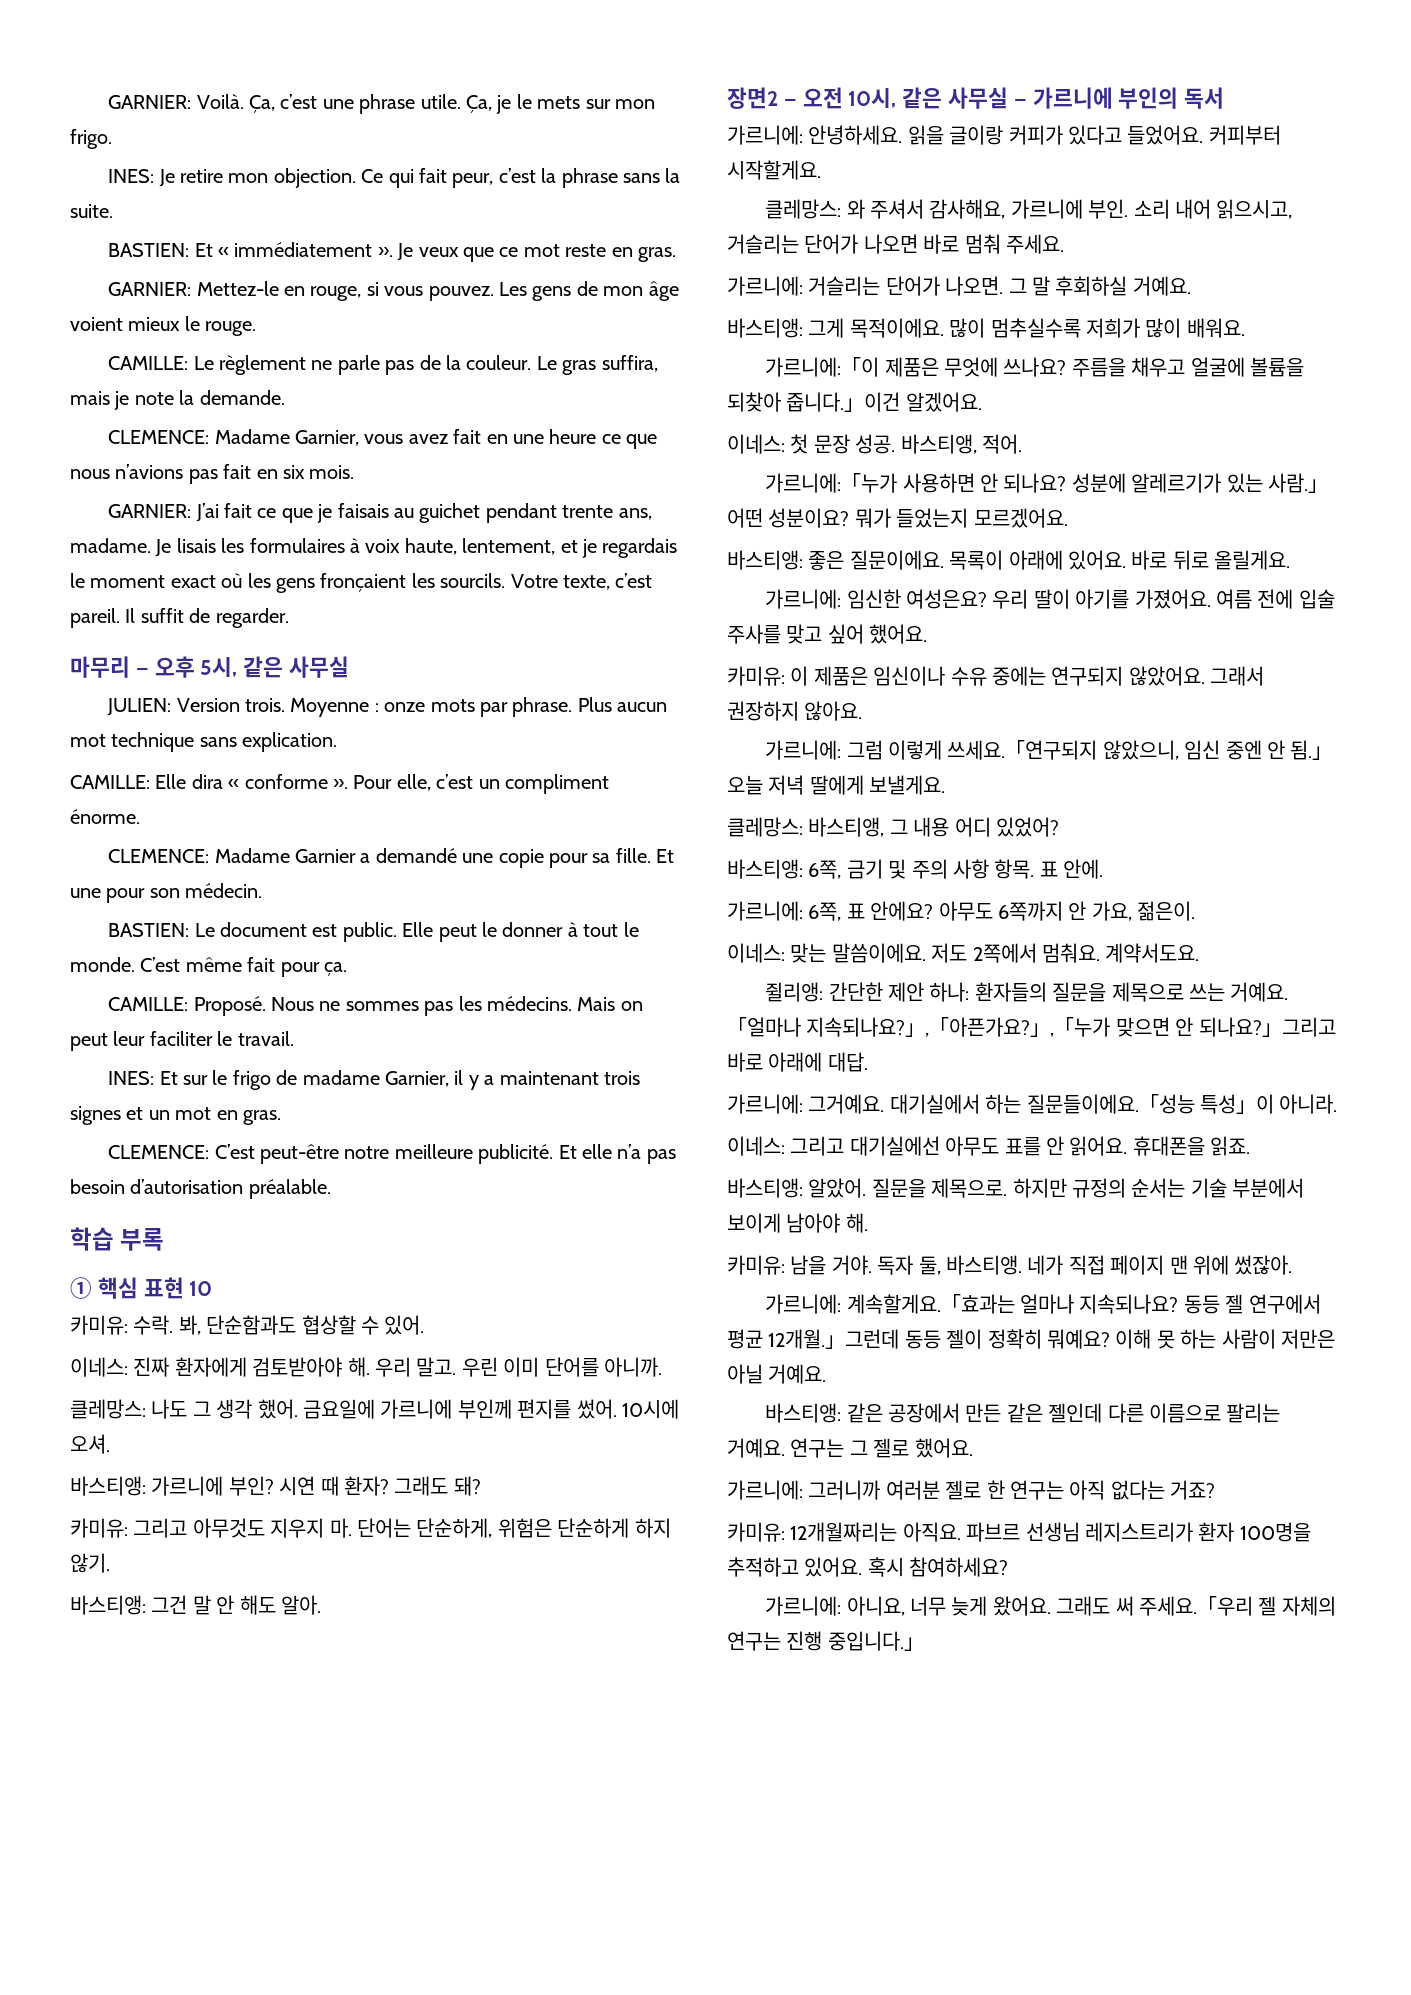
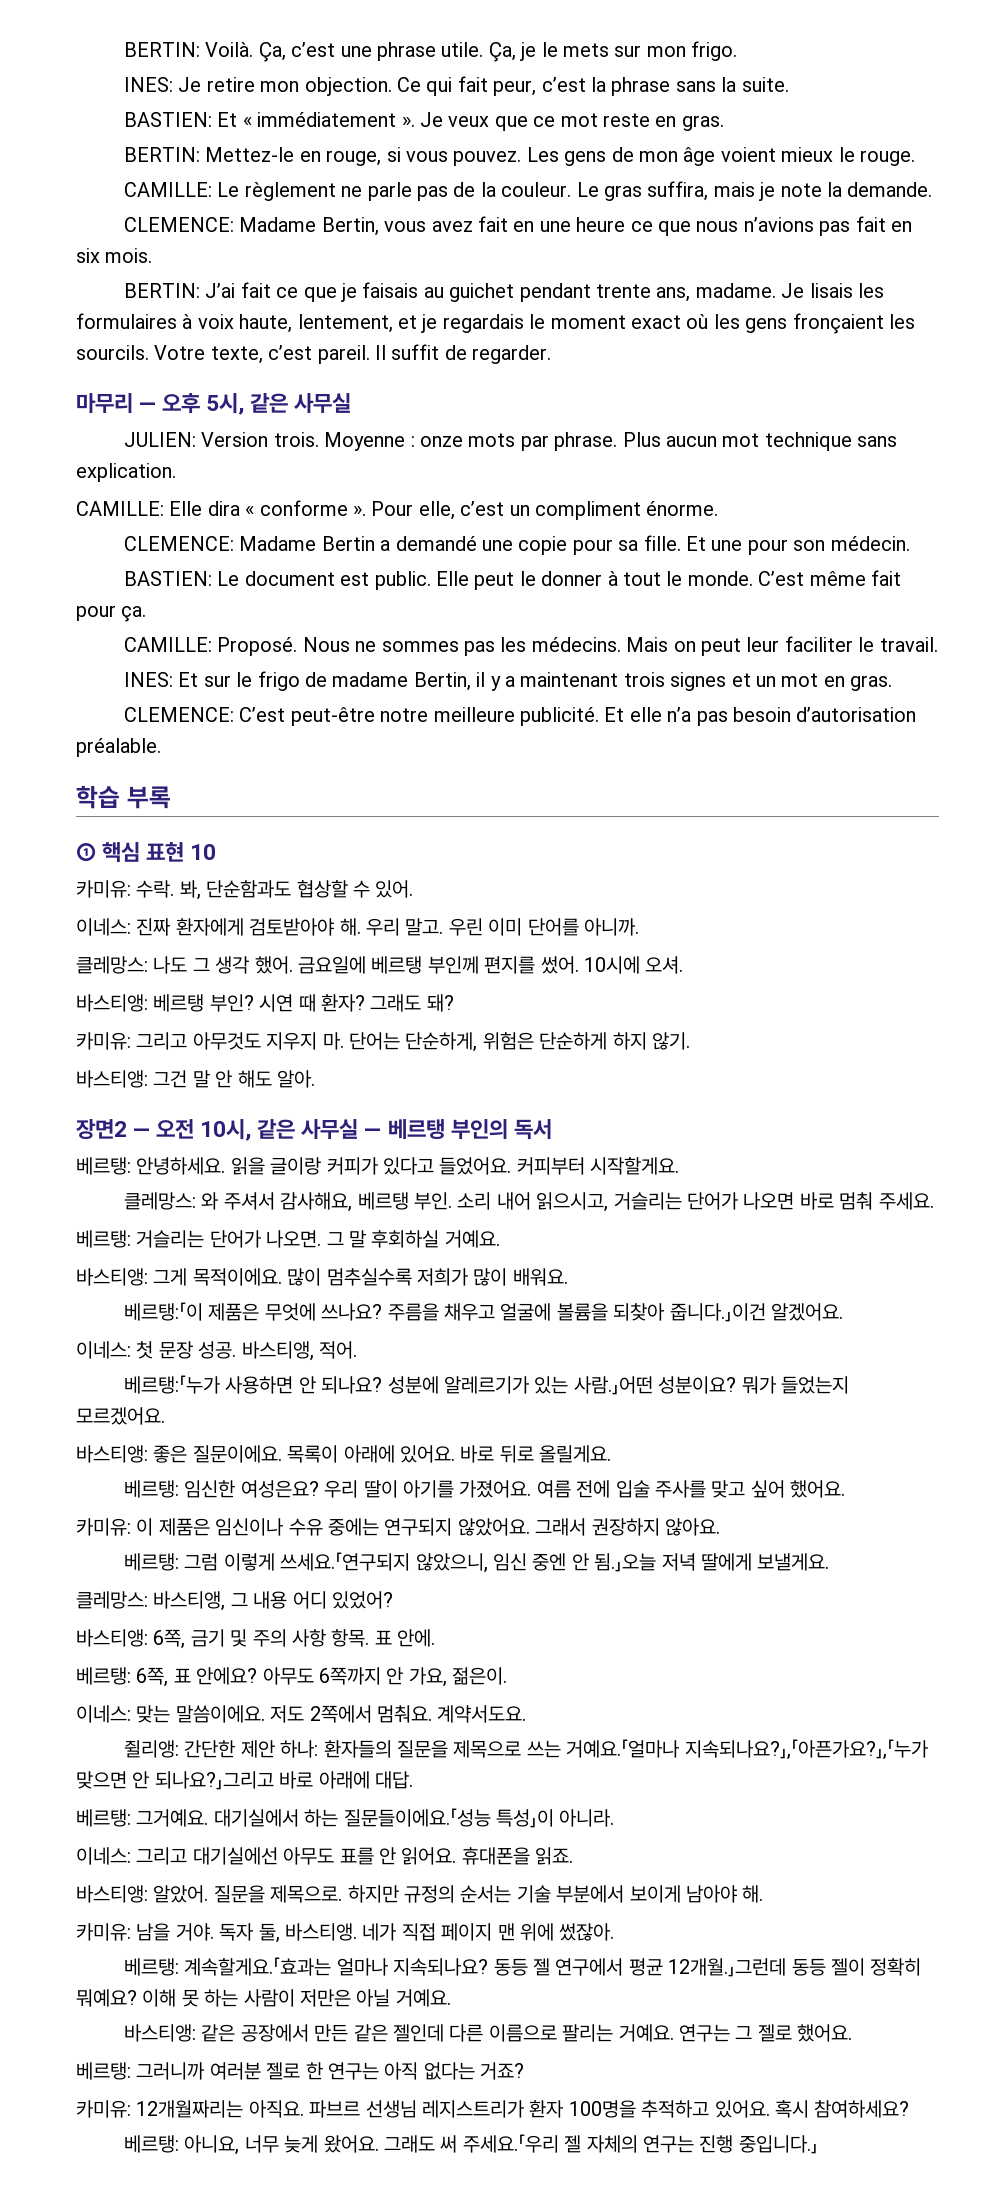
- GARNIER: Voilà.
+ BERTIN: Voilà.
- GARNIER: Mettez-le en rouge, si vous pouvez.
+ BERTIN: Mettez-le en rouge, si vous pouvez.
- CLEMENCE: Madame Garnier, vous avez fait en une heure ce que nous n’avions pas fait en six mois.
+ CLEMENCE: Madame Bertin, vous avez fait en une heure ce que nous n’avions pas fait en six mois.
- GARNIER: J’ai fait ce que je faisais au guichet pendant trente ans, madame.
+ BERTIN: J’ai fait ce que je faisais au guichet pendant trente ans, madame.
- CLEMENCE: Madame Garnier a demandé une copie pour sa fille.
+ CLEMENCE: Madame Bertin a demandé une copie pour sa fille.
- INES: Et sur le frigo de madame Garnier, il y a maintenant trois signes et un mot en gras.
+ INES: Et sur le frigo de madame Bertin, il y a maintenant trois signes et un mot en gras.
- 금요일에 가르니에 부인께 편지를 썼어.
+ 금요일에 베르탱 부인께 편지를 썼어.
- 바스티앵: 가르니에 부인?
+ 바스티앵: 베르탱 부인?
- 장면2 — 오전 10시, 같은 사무실 — 가르니에 부인의 독서
+ 장면2 — 오전 10시, 같은 사무실 — 베르탱 부인의 독서
- 가르니에: 안녕하세요.
+ 베르탱: 안녕하세요.
- 클레망스: 와 주셔서 감사해요, 가르니에 부인.
+ 클레망스: 와 주셔서 감사해요, 베르탱 부인.
- 가르니에: 거슬리는 단어가 나오면.
+ 베르탱: 거슬리는 단어가 나오면.
- 가르니에:「이 제품은 무엇에 쓰나요?
+ 베르탱:「이 제품은 무엇에 쓰나요?
- 가르니에:「누가 사용하면 안 되나요?
+ 베르탱:「누가 사용하면 안 되나요?
- 가르니에: 임신한 여성은요?
+ 베르탱: 임신한 여성은요?
- 가르니에: 그럼 이렇게 쓰세요.
+ 베르탱: 그럼 이렇게 쓰세요.
- 가르니에: 6쪽, 표 안에요?
+ 베르탱: 6쪽, 표 안에요?
- 가르니에: 그거예요.
+ 베르탱: 그거예요.
- 가르니에: 계속할게요.
+ 베르탱: 계속할게요.
- 가르니에: 그러니까 여러분 젤로 한 연구는 아직 없다는 거죠?
+ 베르탱: 그러니까 여러분 젤로 한 연구는 아직 없다는 거죠?
- 가르니에: 아니요, 너무 늦게 왔어요.
+ 베르탱: 아니요, 너무 늦게 왔어요.

